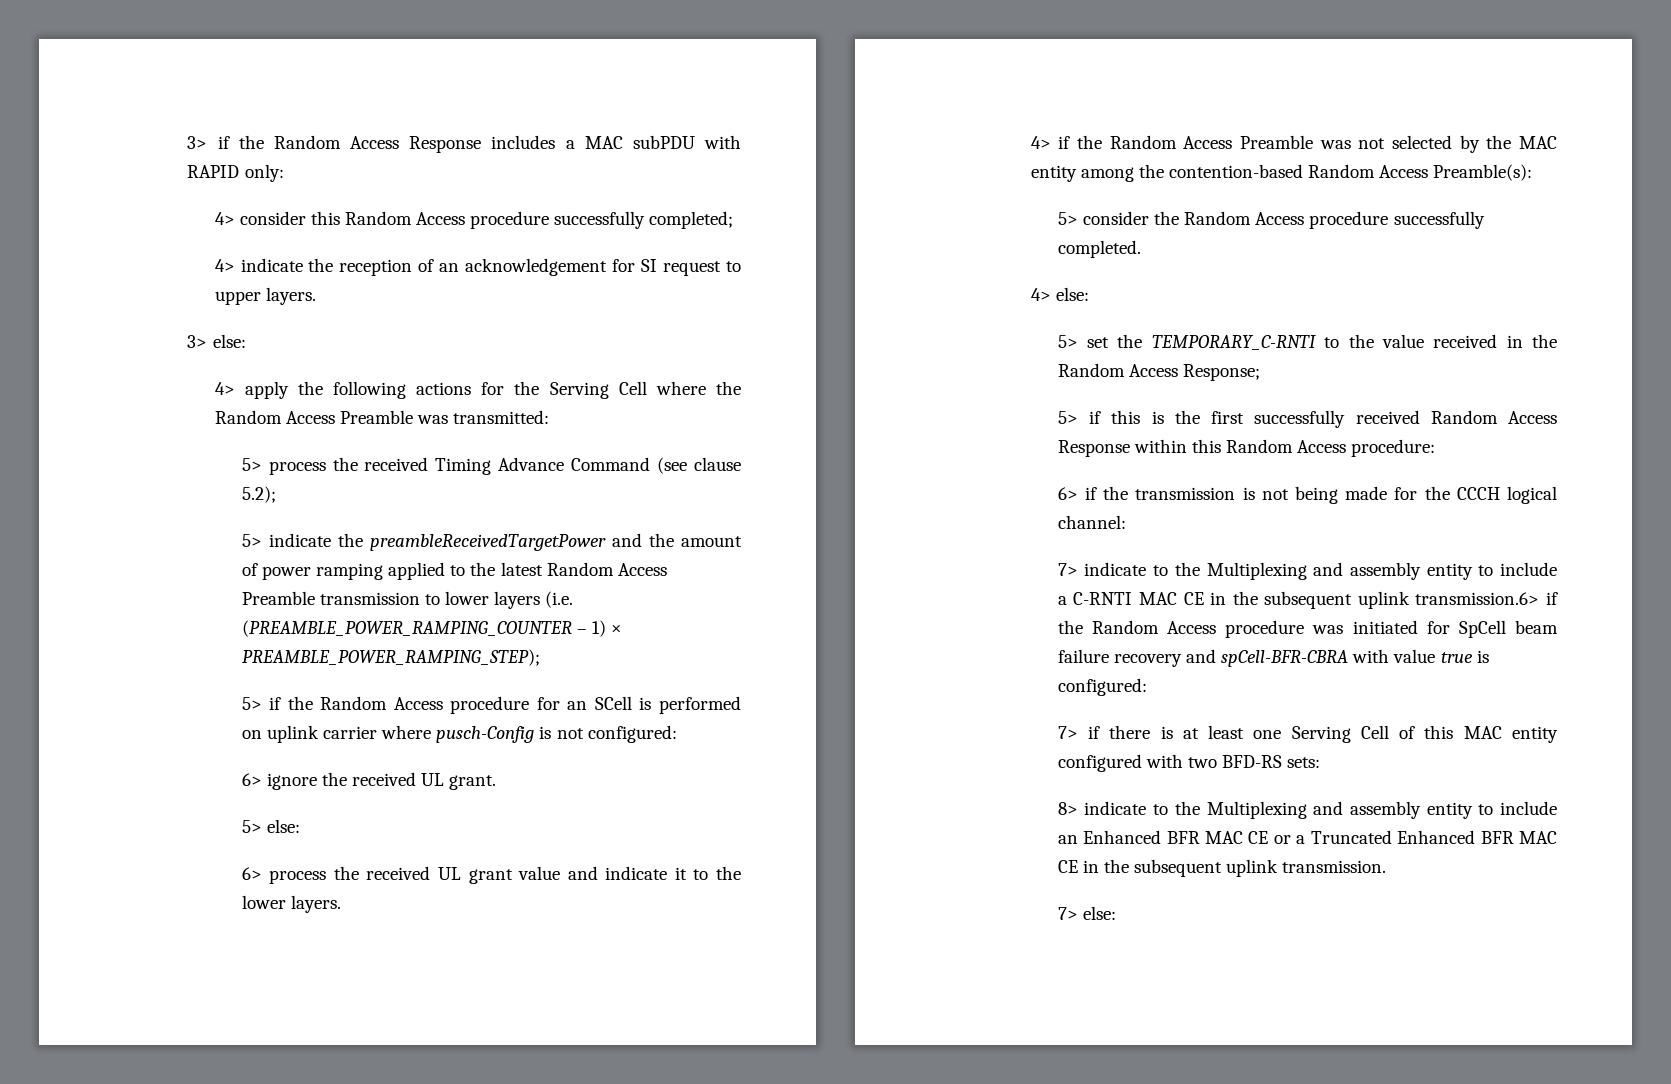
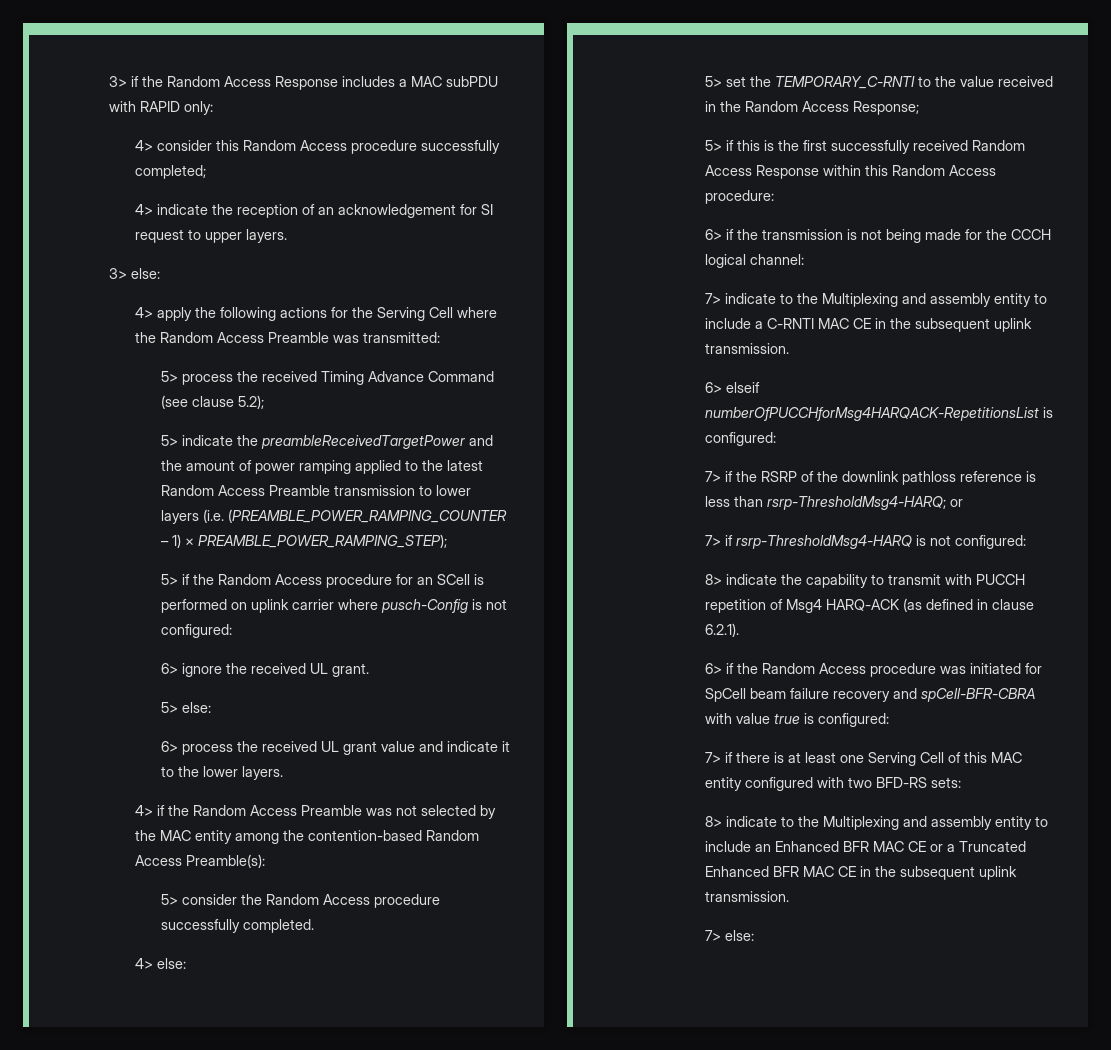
- 7> indicate to the Multiplexing and assembly entity to include a C-RNTI MAC CE in the subsequent uplink transmission.6> if the Random Access procedure was initiated for SpCell beam failure recovery and spCell-BFR-CBRA with value true is configured:
+ 7> indicate to the Multiplexing and assembly entity to include a C-RNTI MAC CE in the subsequent uplink transmission.
+ 6> elseif numberOfPUCCHforMsg4HARQACK-RepetitionsList is configured:
+ 7> if the RSRP of the downlink pathloss reference is less than rsrp-ThresholdMsg4-HARQ; or
+ 7> if rsrp-ThresholdMsg4-HARQ is not configured:
+ 8> indicate the capability to transmit with PUCCH repetition of Msg4 HARQ-ACK (as defined in clause 6.2.1).
+ 6> if the Random Access procedure was initiated for SpCell beam failure recovery and spCell-BFR-CBRA with value true is configured:

